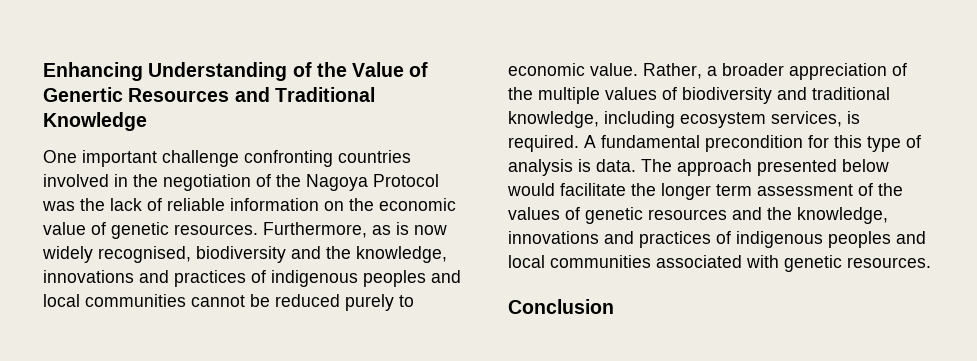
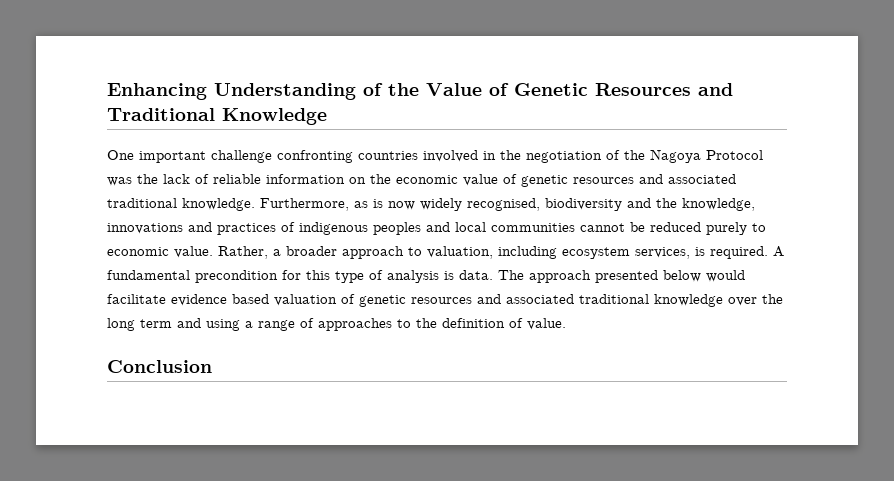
- Enhancing Understanding of the Value of Genertic Resources and Traditional Knowledge
+ Enhancing Understanding of the Value of Genetic Resources and Traditional Knowledge
- One important challenge confronting countries involved in the negotiation of the Nagoya Protocol was the lack of reliable information on the economic value of genetic resources.
+ One important challenge confronting countries involved in the negotiation of the Nagoya Protocol was the lack of reliable information on the economic value of genetic resources and associated traditional knowledge.
- Rather, a broader appreciation of the multiple values of biodiversity and traditional knowledge, including ecosystem services, is required.
+ Rather, a broader approach to valuation, including ecosystem services, is required.
- The approach presented below would facilitate the longer term assessment of the values of genetic resources and the knowledge, innovations and practices of indigenous peoples and local communities associated with genetic resources.
+ The approach presented below would facilitate evidence based valuation of genetic resources and associated traditional knowledge over the long term and using a range of approaches to the definition of value.

